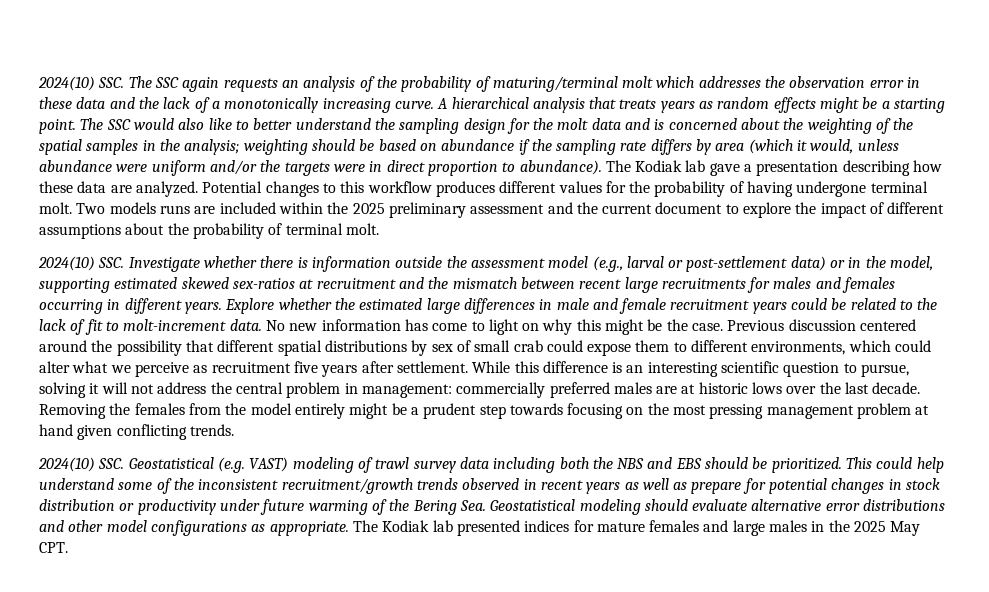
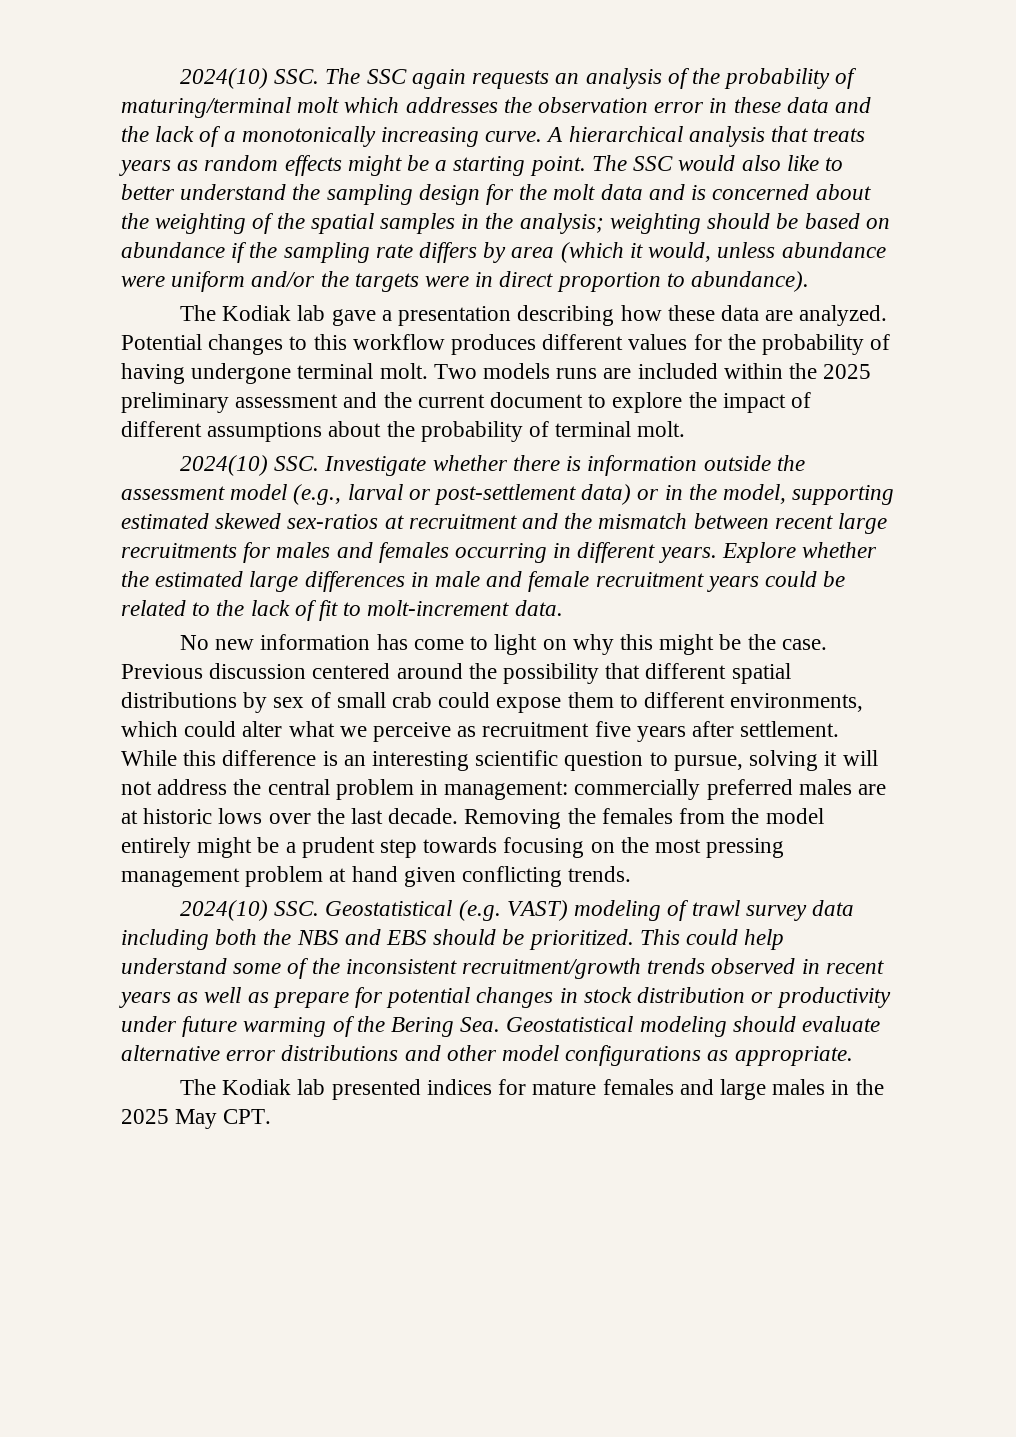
- weighting should be based on abundance if the sampling rate differs by area (which it would, unless abundance were uniform and/or the targets were in direct proportion to abundance). The Kodiak lab gave a presentation describing how these data are analyzed.
+ weighting should be based on abundance if the sampling rate differs by area (which it would, unless abundance were uniform and/or the targets were in direct proportion to abundance).
+ The Kodiak lab gave a presentation describing how these data are analyzed.
- Explore whether the estimated large differences in male and female recruitment years could be related to the lack of fit to molt-increment data. No new information has come to light on why this might be the case.
+ Explore whether the estimated large differences in male and female recruitment years could be related to the lack of fit to molt-increment data.
+ No new information has come to light on why this might be the case.
- This could help understand some of the inconsistent recruitment/growth trends observed in recent years as well as prepare for potential changes in stock distribution or productivity under future warming of the Bering Sea. Geostatistical modeling should evaluate alternative error distributions and other model configurations as appropriate. The Kodiak lab presented indices for mature females and large males in the 2025 May CPT.
+ This could help understand some of the inconsistent recruitment/growth trends observed in recent years as well as prepare for potential changes in stock distribution or productivity under future warming of the Bering Sea. Geostatistical modeling should evaluate alternative error distributions and other model configurations as appropriate.
+ The Kodiak lab presented indices for mature females and large males in the 2025 May CPT.

